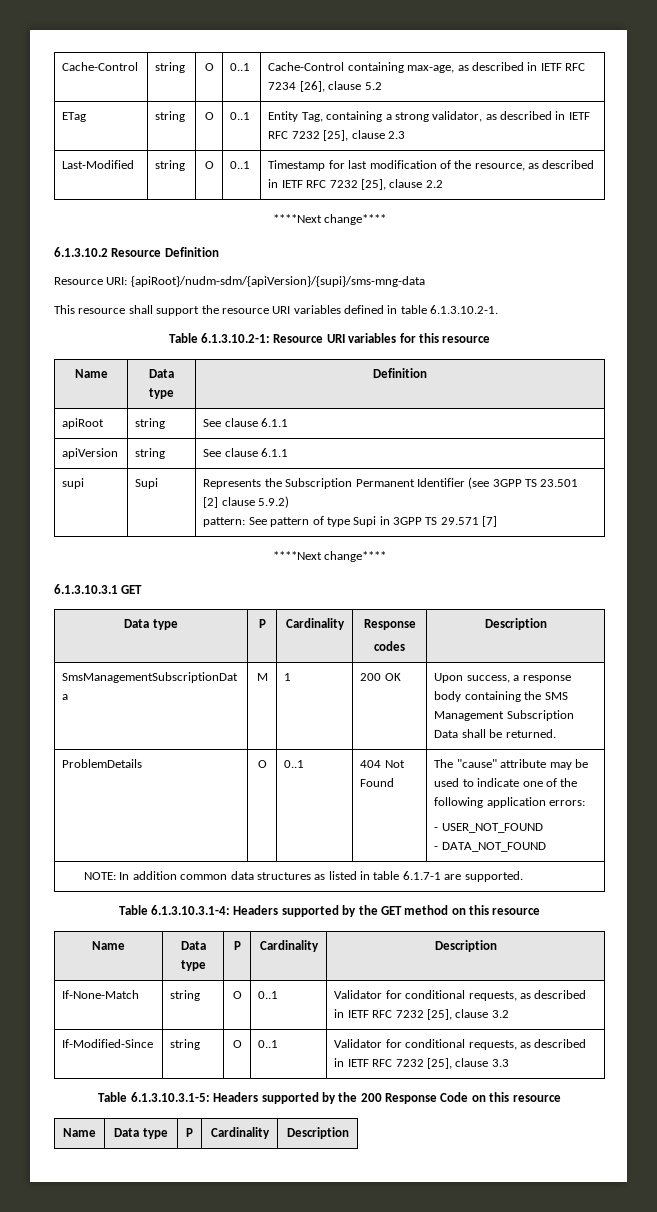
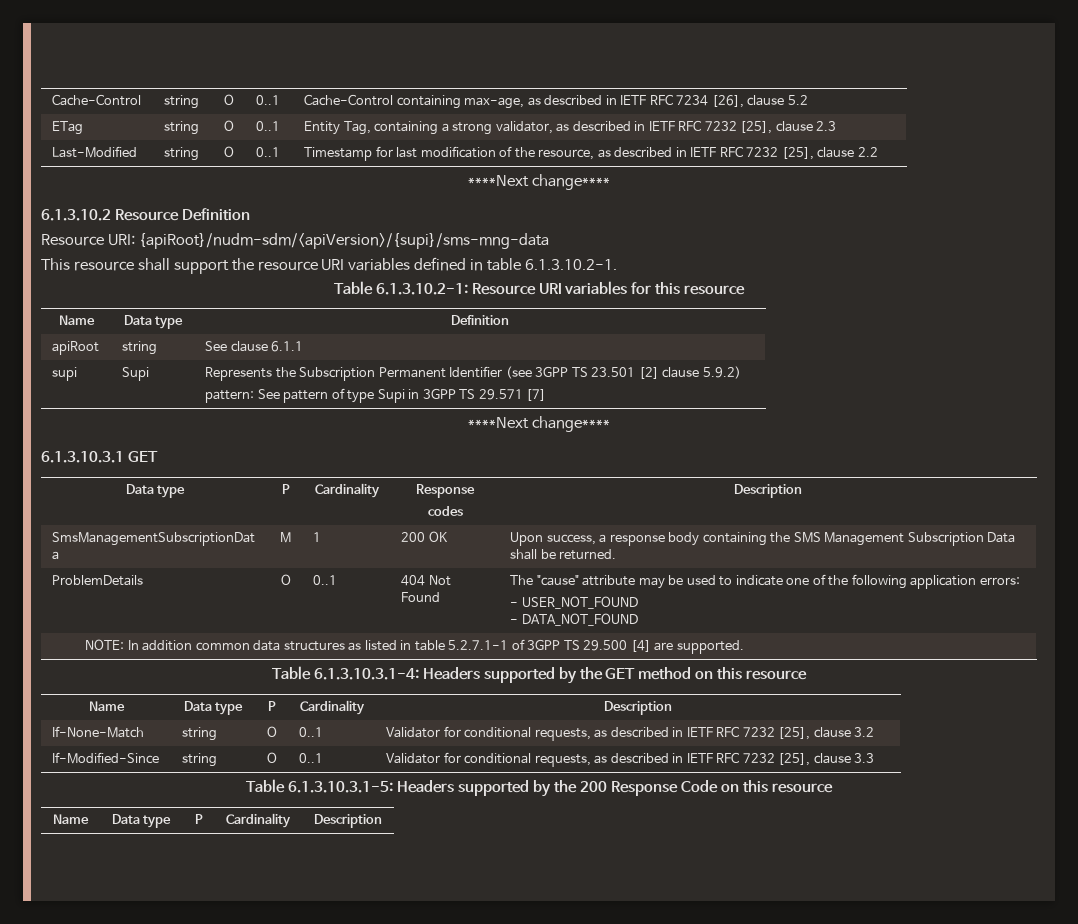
- Resource URI: {apiRoot}/nudm-sdm/{apiVersion}/{supi}/sms-mng-data
+ Resource URI: {apiRoot}/nudm-sdm/<apiVersion>/{supi}/sms-mng-data
- apiVersion | string | See clause 6.1.1
- NOTE: In addition common data structures as listed in table 6.1.7-1 are supported.
+ NOTE: In addition common data structures as listed in table 5.2.7.1-1 of 3GPP TS 29.500 [4] are supported.

